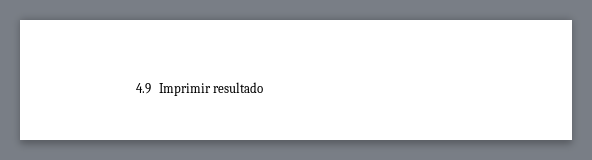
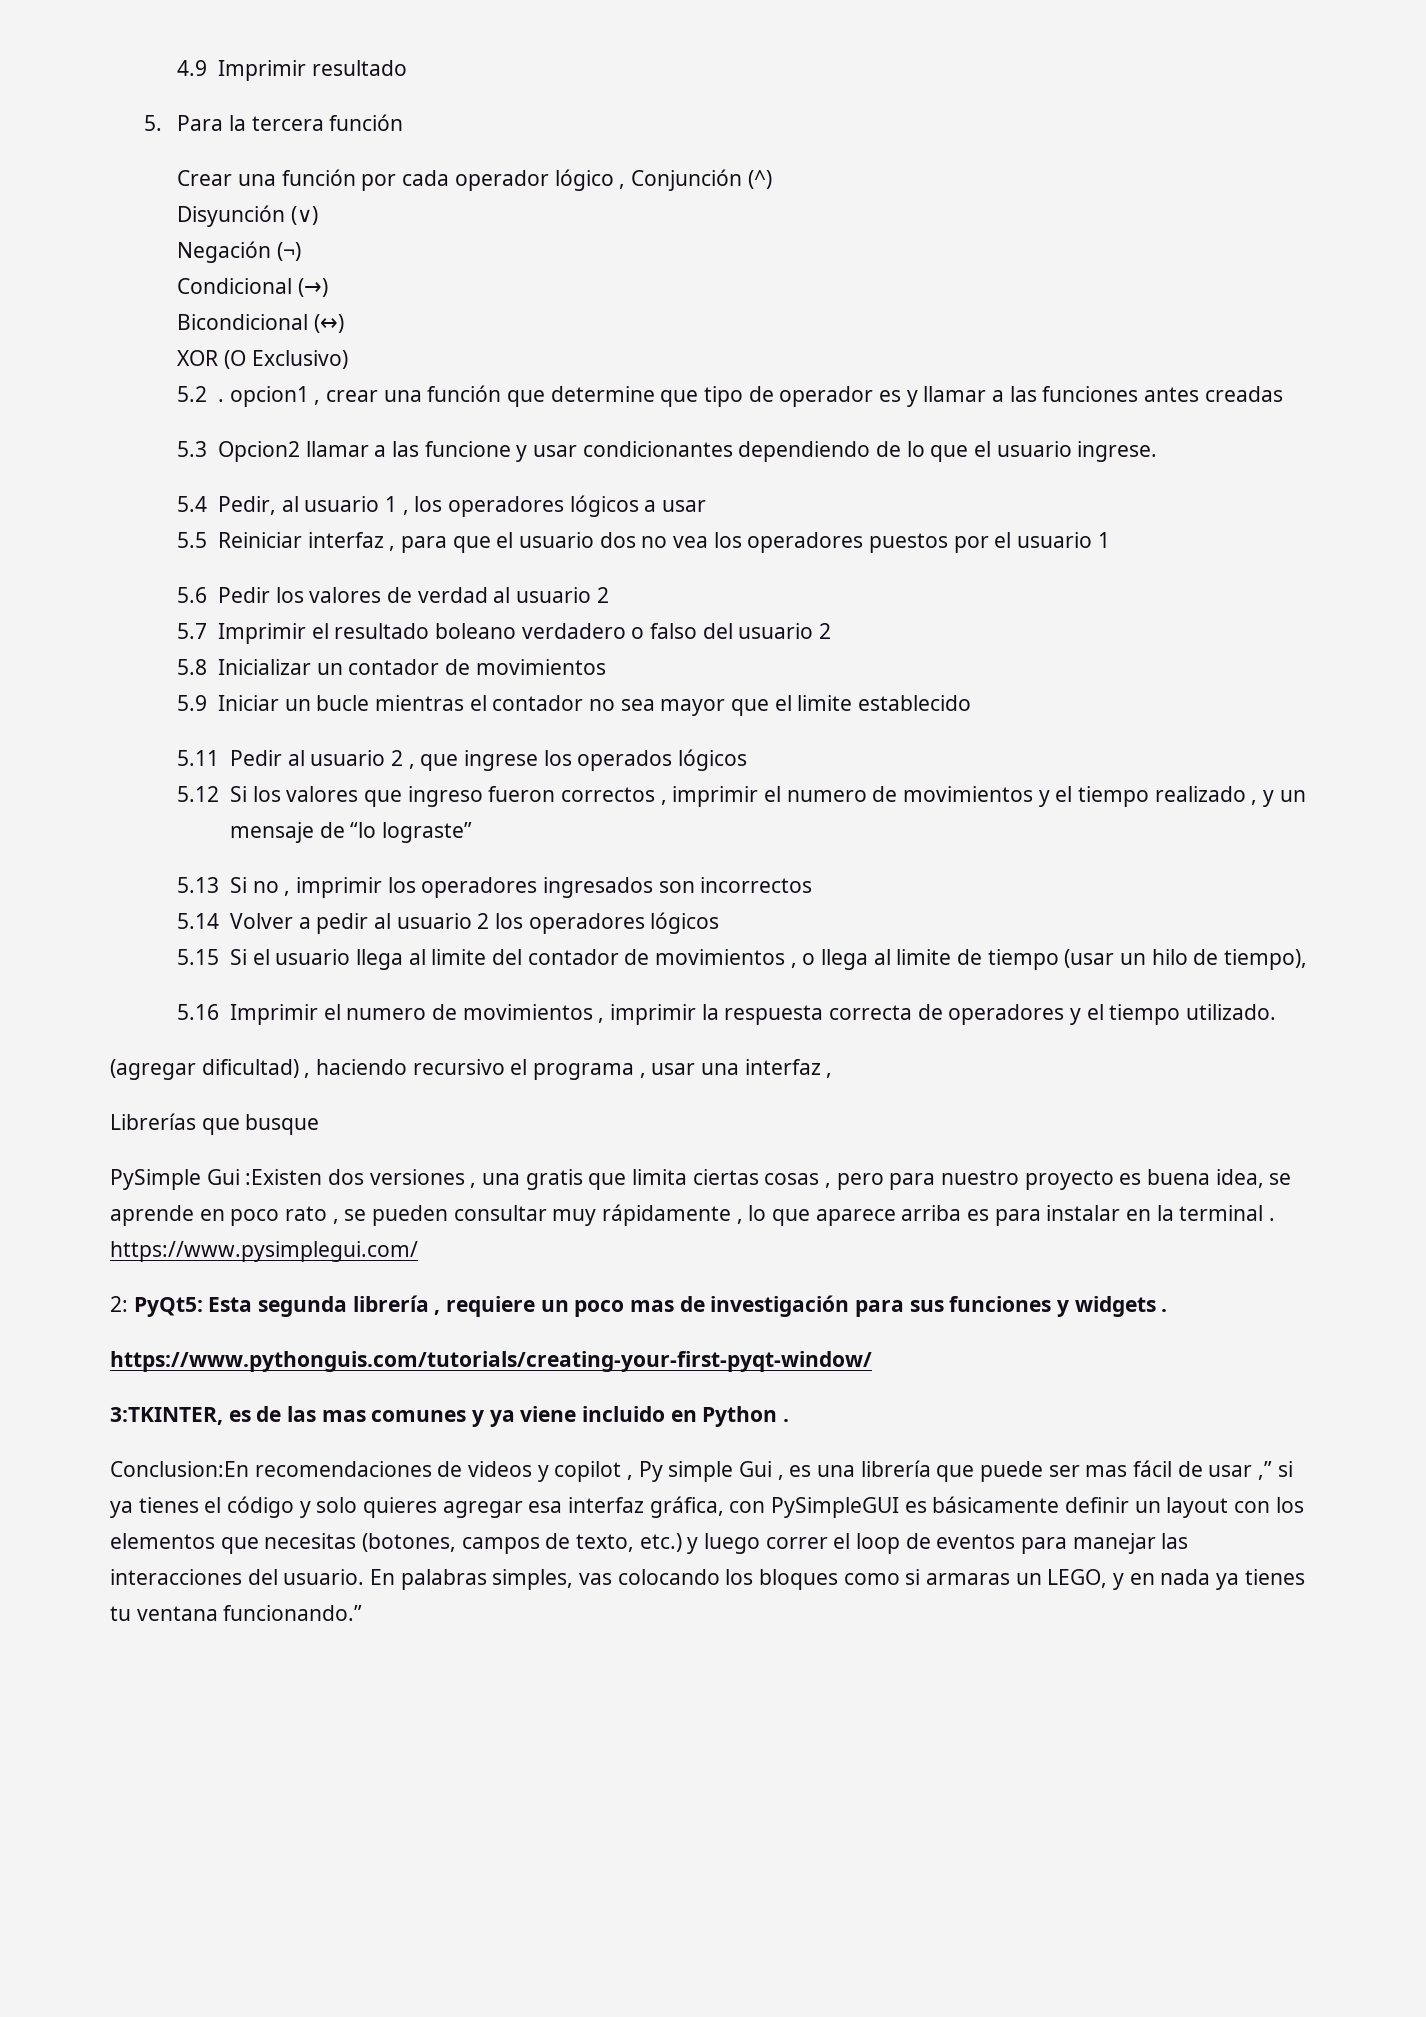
+ 5. Para la tercera función
+ Crear una función por cada operador lógico , Conjunción (^)
+ Disyunción (∨)
+ Negación (¬)
+ Condicional (→)
+ Bicondicional (↔)
+ XOR (O Exclusivo)
+ 5.2 . opcion1 , crear una función que determine que tipo de operador es y llamar a las funciones antes creadas
+ 5.3 Opcion2 llamar a las funcione y usar condicionantes dependiendo de lo que el usuario ingrese.
+ 5.4 Pedir, al usuario 1 , los operadores lógicos a usar
+ 5.5 Reiniciar interfaz , para que el usuario dos no vea los operadores puestos por el usuario 1
+ 5.6 Pedir los valores de verdad al usuario 2
+ 5.7 Imprimir el resultado boleano verdadero o falso del usuario 2
+ 5.8 Inicializar un contador de movimientos
+ 5.9 Iniciar un bucle mientras el contador no sea mayor que el limite establecido
+ 5.11 Pedir al usuario 2 , que ingrese los operados lógicos
+ 5.12 Si los valores que ingreso fueron correctos , imprimir el numero de movimientos y el tiempo realizado , y un mensaje de “lo lograste”
+ 5.13 Si no , imprimir los operadores ingresados son incorrectos
+ 5.14 Volver a pedir al usuario 2 los operadores lógicos
+ 5.15 Si el usuario llega al limite del contador de movimientos , o llega al limite de tiempo (usar un hilo de tiempo),
+ 5.16 Imprimir el numero de movimientos , imprimir la respuesta correcta de operadores y el tiempo utilizado.
+ (agregar dificultad) , haciendo recursivo el programa , usar una interfaz ,
+ Librerías que busque
+ PySimple Gui :Existen dos versiones , una gratis que limita ciertas cosas , pero para nuestro proyecto es buena idea, se aprende en poco rato , se pueden consultar muy rápidamente , lo que aparece arriba es para instalar en la terminal . https://www.pysimplegui.com/
+ 2: PyQt5: Esta segunda librería , requiere un poco mas de investigación para sus funciones y widgets .
+ https://www.pythonguis.com/tutorials/creating-your-first-pyqt-window/
+ 3:TKINTER, es de las mas comunes y ya viene incluido en Python .
+ Conclusion:En recomendaciones de videos y copilot , Py simple Gui , es una librería que puede ser mas fácil de usar ,” si ya tienes el código y solo quieres agregar esa interfaz gráfica, con PySimpleGUI es básicamente definir un layout con los elementos que necesitas (botones, campos de texto, etc.) y luego correr el loop de eventos para manejar las interacciones del usuario. En palabras simples, vas colocando los bloques como si armaras un LEGO, y en nada ya tienes tu ventana funcionando.”

